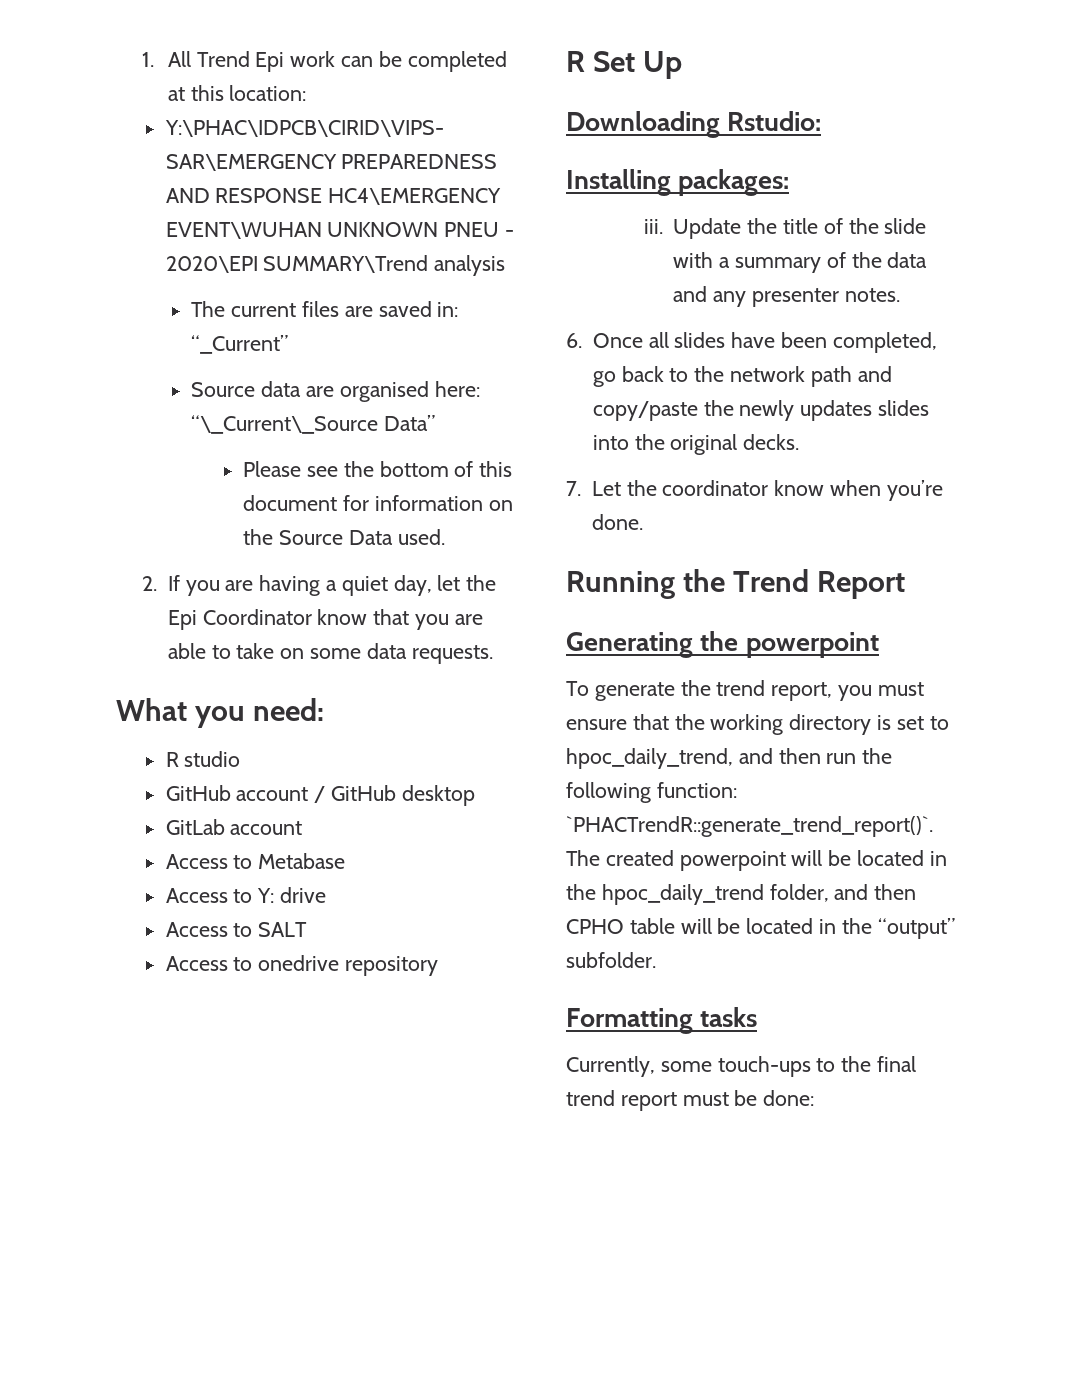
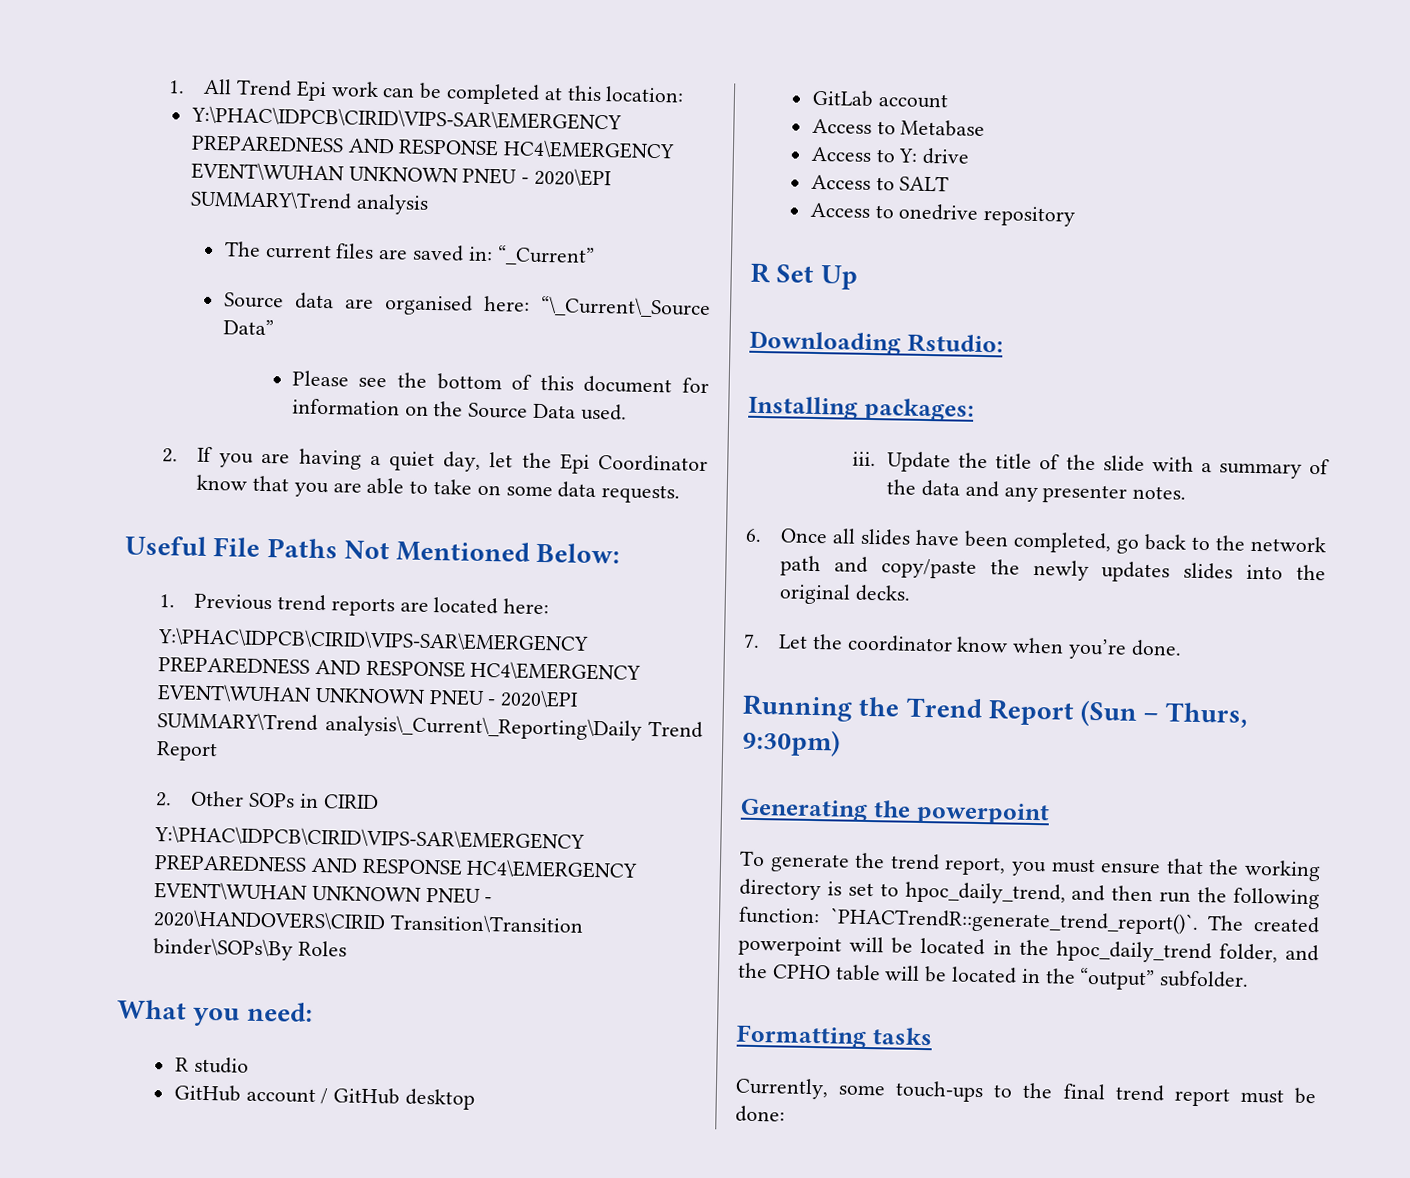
+ Useful File Paths Not Mentioned Below:
+ 1. Previous trend reports are located here:
+ Y:\PHAC\IDPCB\CIRID\VIPS-SAR\EMERGENCY PREPAREDNESS AND RESPONSE HC4\EMERGENCY EVENT\WUHAN UNKNOWN PNEU - 2020\EPI SUMMARY\Trend analysis\_Current\_Reporting\Daily Trend Report
+ 2. Other SOPs in CIRID
+ Y:\PHAC\IDPCB\CIRID\VIPS-SAR\EMERGENCY PREPAREDNESS AND RESPONSE HC4\EMERGENCY EVENT\WUHAN UNKNOWN PNEU - 2020\HANDOVERS\CIRID Transition\Transition binder\SOPs\By Roles
- Running the Trend Report
+ Running the Trend Report (Sun – Thurs, 9:30pm)
- The created powerpoint will be located in the hpoc_daily_trend folder, and then CPHO table will be located in the “output” subfolder.
+ The created powerpoint will be located in the hpoc_daily_trend folder, and the CPHO table will be located in the “output” subfolder.

